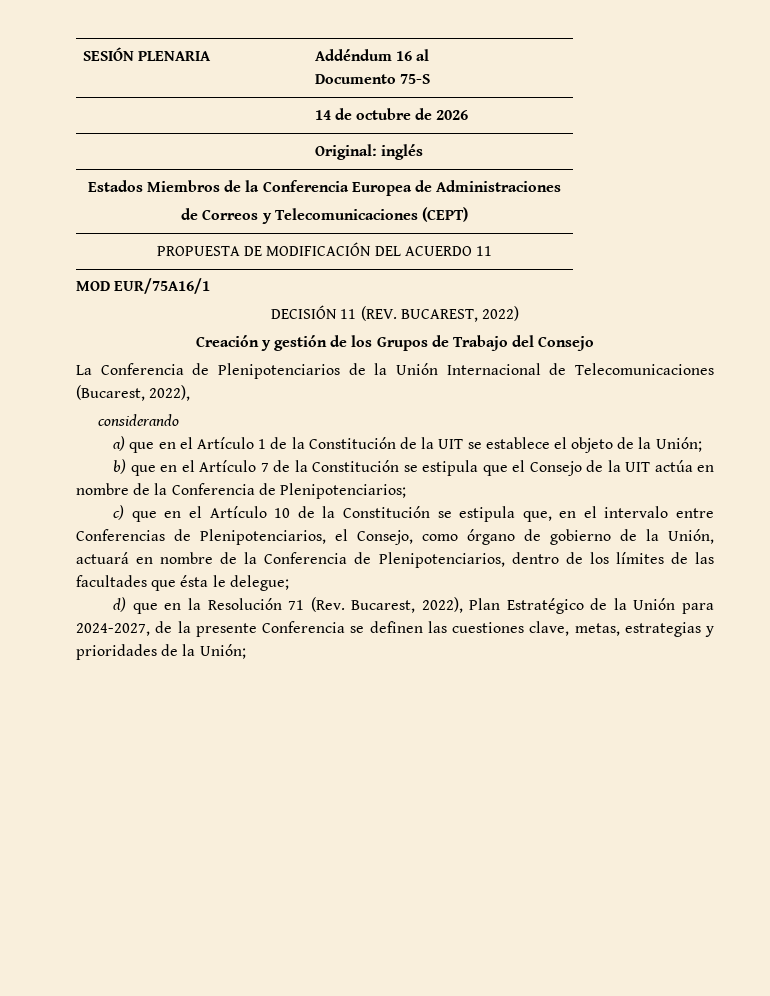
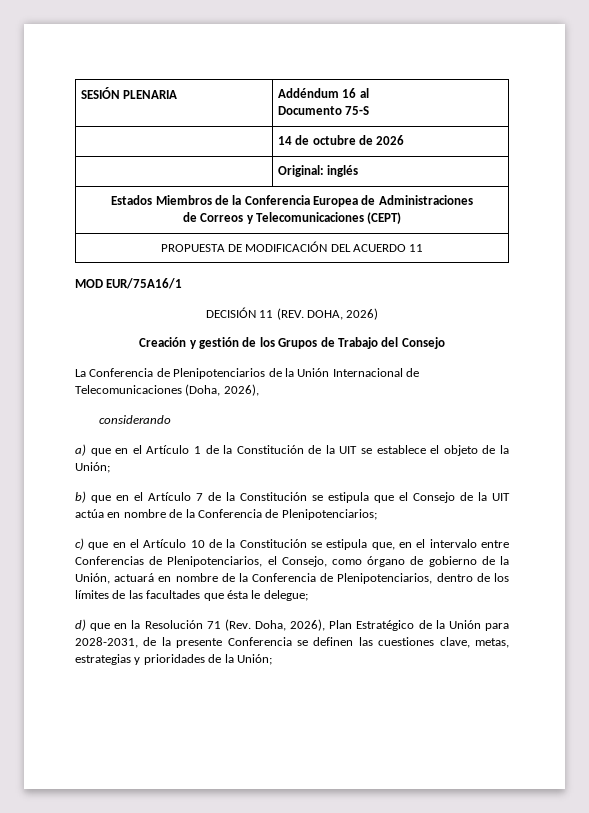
- DECISIÓN 11 (REV. BUCAREST, 2022)
+ DECISIÓN 11 (REV. DOHA, 2026)
- La Conferencia de Plenipotenciarios de la Unión Internacional de Telecomunicaciones (Bucarest, 2022),
+ La Conferencia de Plenipotenciarios de la Unión Internacional de Telecomunicaciones (Doha, 2026),
- d) que en la Resolución 71 (Rev. Bucarest, 2022), Plan Estratégico de la Unión para 2024-2027, de la presente Conferencia se definen las cuestiones clave, metas, estrategias y prioridades de la Unión;
+ d) que en la Resolución 71 (Rev. Doha, 2026), Plan Estratégico de la Unión para 2028-2031, de la presente Conferencia se definen las cuestiones clave, metas, estrategias y prioridades de la Unión;

